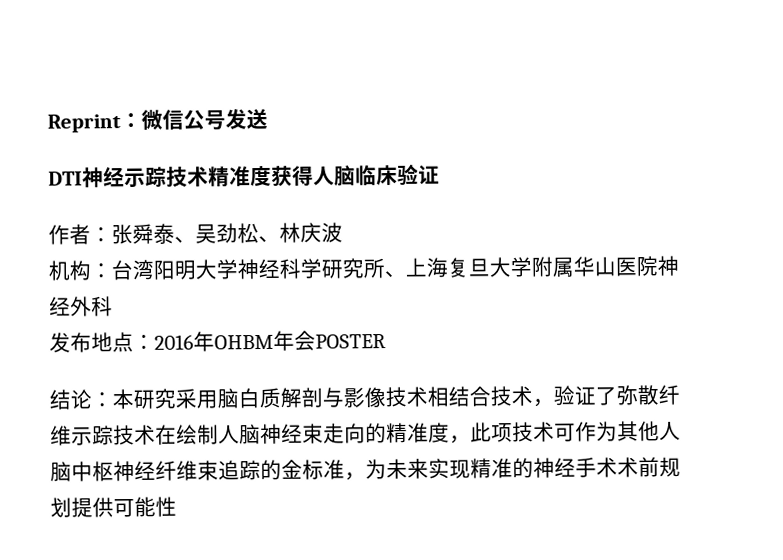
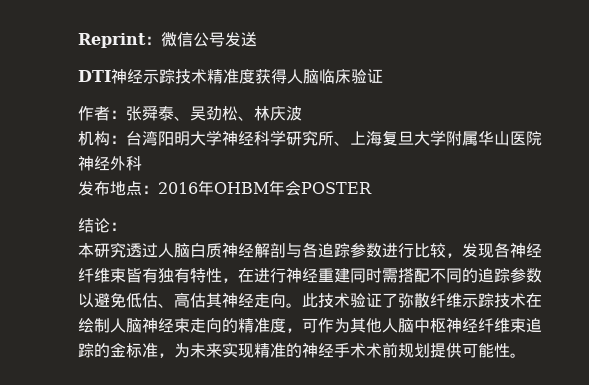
- 结论：本研究采用脑白质解剖与影像技术相结合技术，验证了弥散纤维示踪技术在绘制人脑神经束走向的精准度，此项技术可作为其他人脑中枢神经纤维束追踪的金标准，为未来实现精准的神经手术术前规划提供可能性
+ 结论：
+ 本研究透过人脑白质神经解剖与各追踪参数进行比较，发现各神经纤维束皆有独有特性，在进行神经重建同时需搭配不同的追踪参数以避免低估、高估其神经走向。此技术验证了弥散纤维示踪技术在绘制人脑神经束走向的精准度，可作为其他人脑中枢神经纤维束追踪的金标准，为未来实现精准的神经手术术前规划提供可能性。

